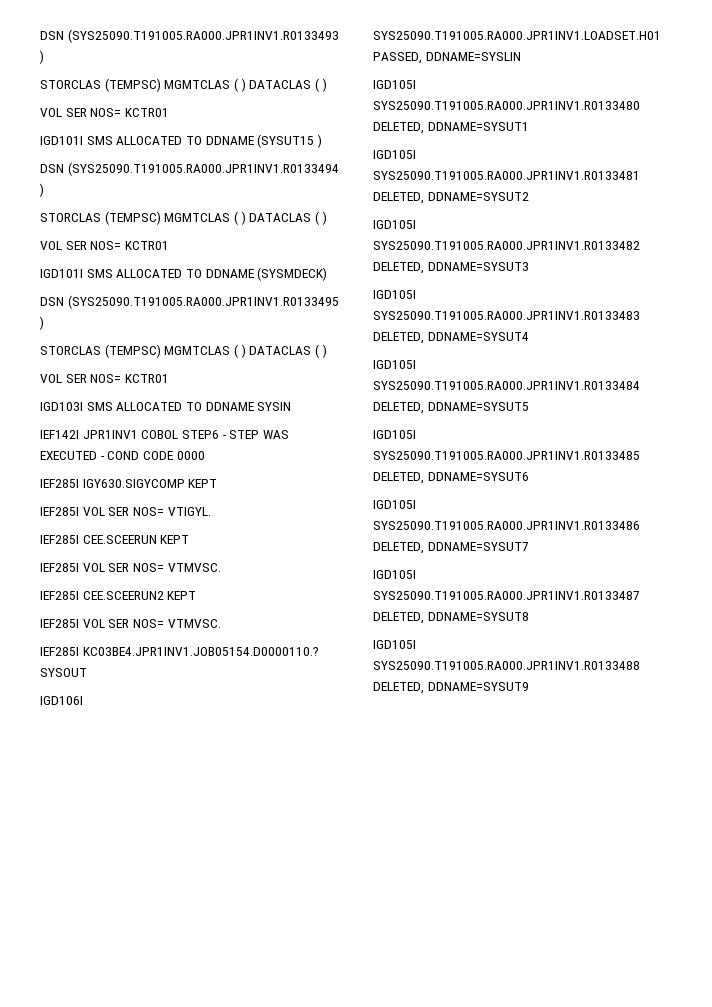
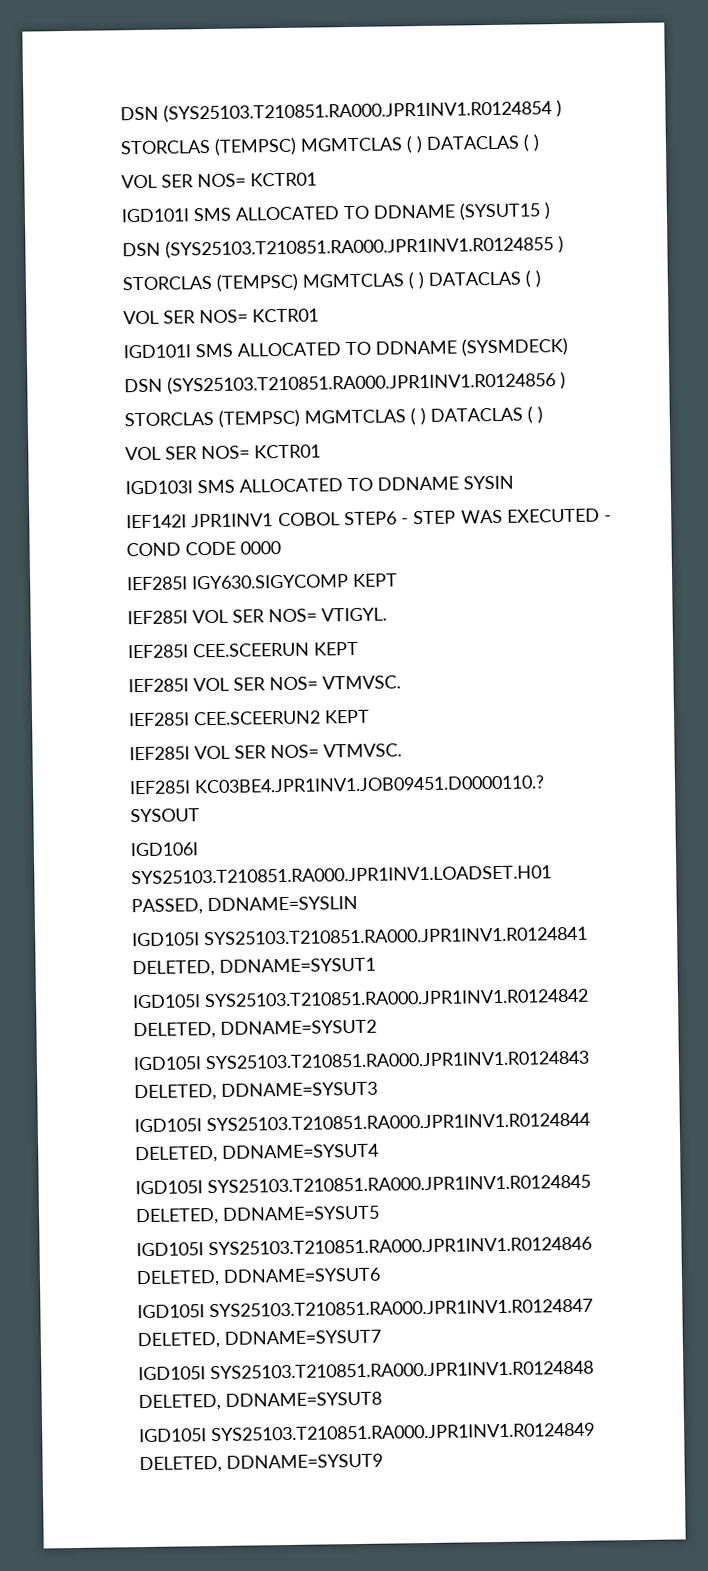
- DSN (SYS25090.T191005.RA000.JPR1INV1.R0133493 )
+ DSN (SYS25103.T210851.RA000.JPR1INV1.R0124854 )
- DSN (SYS25090.T191005.RA000.JPR1INV1.R0133494 )
+ DSN (SYS25103.T210851.RA000.JPR1INV1.R0124855 )
- DSN (SYS25090.T191005.RA000.JPR1INV1.R0133495 )
+ DSN (SYS25103.T210851.RA000.JPR1INV1.R0124856 )
- IEF285I KC03BE4.JPR1INV1.JOB05154.D0000110.?
+ IEF285I KC03BE4.JPR1INV1.JOB09451.D0000110.?
- IGD106I SYS25090.T191005.RA000.JPR1INV1.LOADSET.H01 PASSED, DDNAME=SYSLIN
+ IGD106I SYS25103.T210851.RA000.JPR1INV1.LOADSET.H01 PASSED, DDNAME=SYSLIN
- IGD105I SYS25090.T191005.RA000.JPR1INV1.R0133480 DELETED, DDNAME=SYSUT1
+ IGD105I SYS25103.T210851.RA000.JPR1INV1.R0124841 DELETED, DDNAME=SYSUT1
- IGD105I SYS25090.T191005.RA000.JPR1INV1.R0133481 DELETED, DDNAME=SYSUT2
+ IGD105I SYS25103.T210851.RA000.JPR1INV1.R0124842 DELETED, DDNAME=SYSUT2
- IGD105I SYS25090.T191005.RA000.JPR1INV1.R0133482 DELETED, DDNAME=SYSUT3
+ IGD105I SYS25103.T210851.RA000.JPR1INV1.R0124843 DELETED, DDNAME=SYSUT3
- IGD105I SYS25090.T191005.RA000.JPR1INV1.R0133483 DELETED, DDNAME=SYSUT4
+ IGD105I SYS25103.T210851.RA000.JPR1INV1.R0124844 DELETED, DDNAME=SYSUT4
- IGD105I SYS25090.T191005.RA000.JPR1INV1.R0133484 DELETED, DDNAME=SYSUT5
+ IGD105I SYS25103.T210851.RA000.JPR1INV1.R0124845 DELETED, DDNAME=SYSUT5
- IGD105I SYS25090.T191005.RA000.JPR1INV1.R0133485 DELETED, DDNAME=SYSUT6
+ IGD105I SYS25103.T210851.RA000.JPR1INV1.R0124846 DELETED, DDNAME=SYSUT6
- IGD105I SYS25090.T191005.RA000.JPR1INV1.R0133486 DELETED, DDNAME=SYSUT7
+ IGD105I SYS25103.T210851.RA000.JPR1INV1.R0124847 DELETED, DDNAME=SYSUT7
- IGD105I SYS25090.T191005.RA000.JPR1INV1.R0133487 DELETED, DDNAME=SYSUT8
+ IGD105I SYS25103.T210851.RA000.JPR1INV1.R0124848 DELETED, DDNAME=SYSUT8
- IGD105I SYS25090.T191005.RA000.JPR1INV1.R0133488 DELETED, DDNAME=SYSUT9
+ IGD105I SYS25103.T210851.RA000.JPR1INV1.R0124849 DELETED, DDNAME=SYSUT9

